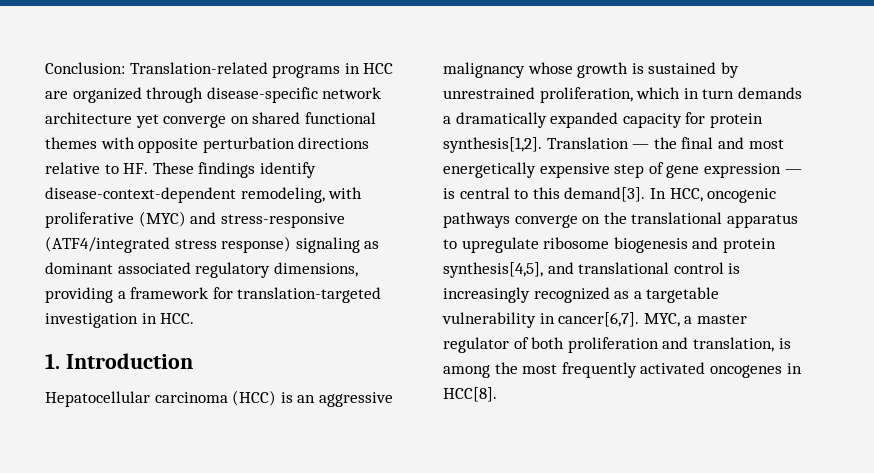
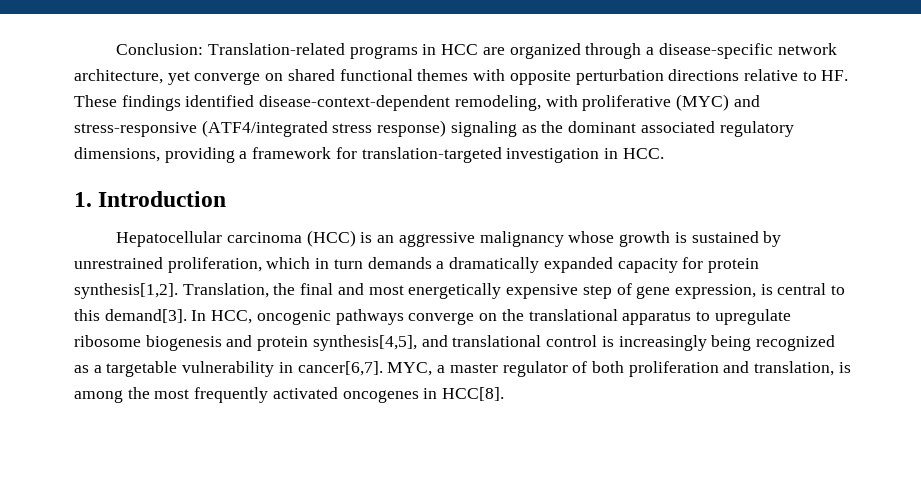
- Conclusion: Translation-related programs in HCC are organized through disease-specific network architecture yet converge on shared functional themes with opposite perturbation directions relative to HF. These findings identify disease-context-dependent remodeling, with proliferative (MYC) and stress-responsive (ATF4/integrated stress response) signaling as dominant associated regulatory dimensions, providing a framework for translation-targeted investigation in HCC.
+ Conclusion: Translation-related programs in HCC are organized through a disease-specific network architecture, yet converge on shared functional themes with opposite perturbation directions relative to HF. These findings identified disease-context-dependent remodeling, with proliferative (MYC) and stress-responsive (ATF4/integrated stress response) signaling as the dominant associated regulatory dimensions, providing a framework for translation-targeted investigation in HCC.
- Translation — the final and most energetically expensive step of gene expression — is central to this demand[3].
+ Translation, the final and most energetically expensive step of gene expression, is central to this demand[3].
- In HCC, oncogenic pathways converge on the translational apparatus to upregulate ribosome biogenesis and protein synthesis[4,5], and translational control is increasingly recognized as a targetable vulnerability in cancer[6,7].
+ In HCC, oncogenic pathways converge on the translational apparatus to upregulate ribosome biogenesis and protein synthesis[4,5], and translational control is increasingly being recognized as a targetable vulnerability in cancer[6,7].

